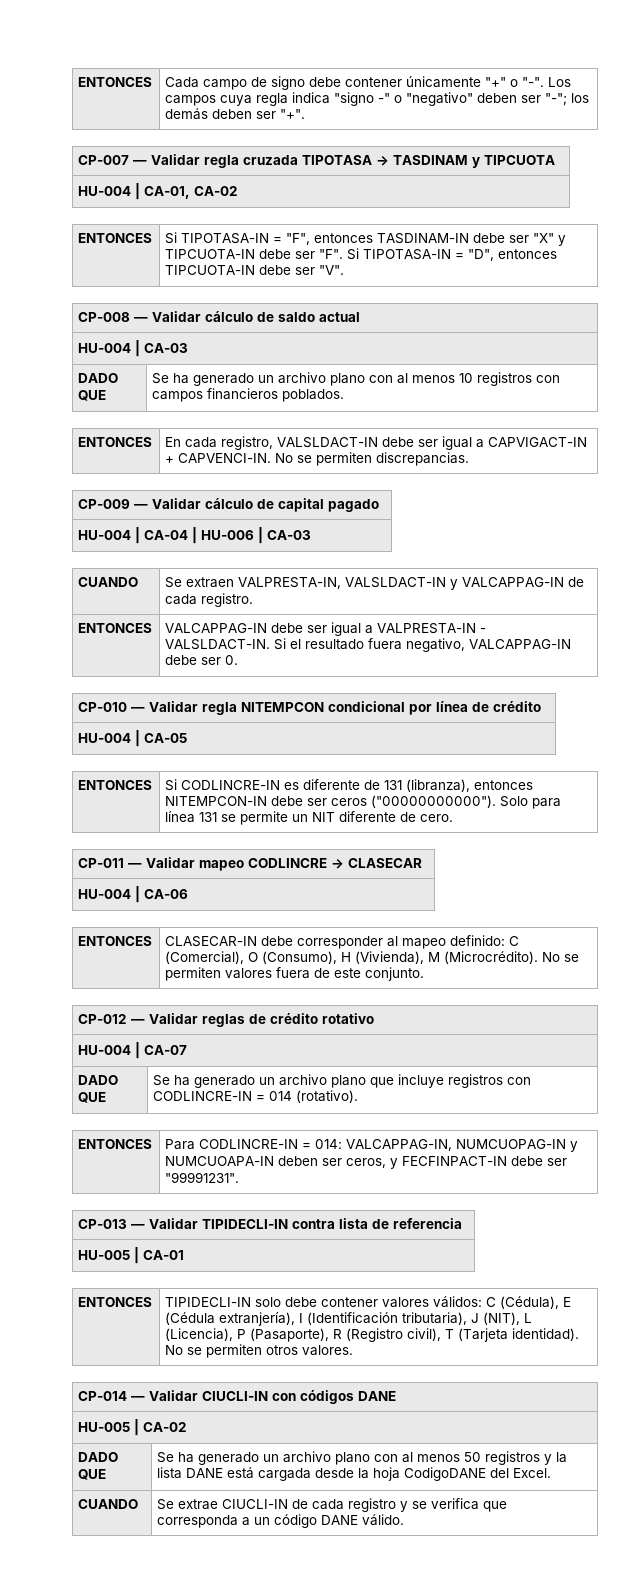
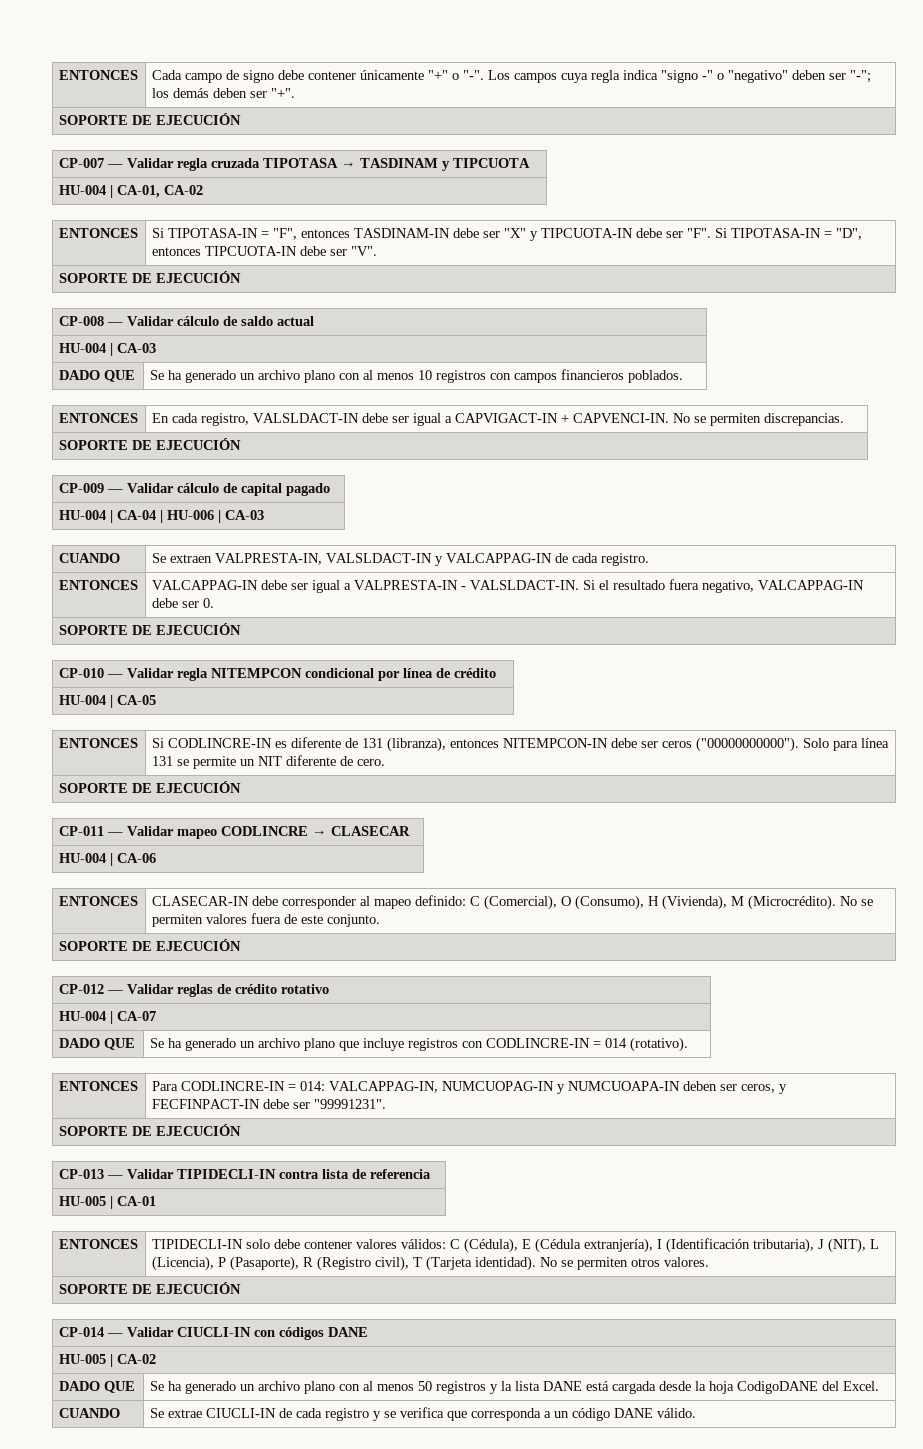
  ENTONCES | Cada campo de signo debe contener únicamente "+" o "-". Los campos cuya regla indica "signo -" o "negativo" deben ser "-"; los demás deben ser "+".
+ SOPORTE DE EJECUCIÓN
  ENTONCES | Si TIPOTASA-IN = "F", entonces TASDINAM-IN debe ser "X" y TIPCUOTA-IN debe ser "F". Si TIPOTASA-IN = "D", entonces TIPCUOTA-IN debe ser "V".
+ SOPORTE DE EJECUCIÓN
  ENTONCES | En cada registro, VALSLDACT-IN debe ser igual a CAPVIGACT-IN + CAPVENCI-IN. No se permiten discrepancias.
+ SOPORTE DE EJECUCIÓN
  ENTONCES | VALCAPPAG-IN debe ser igual a VALPRESTA-IN - VALSLDACT-IN. Si el resultado fuera negativo, VALCAPPAG-IN debe ser 0.
+ SOPORTE DE EJECUCIÓN
  ENTONCES | Si CODLINCRE-IN es diferente de 131 (libranza), entonces NITEMPCON-IN debe ser ceros ("00000000000"). Solo para línea 131 se permite un NIT diferente de cero.
+ SOPORTE DE EJECUCIÓN
  ENTONCES | CLASECAR-IN debe corresponder al mapeo definido: C (Comercial), O (Consumo), H (Vivienda), M (Microcrédito). No se permiten valores fuera de este conjunto.
+ SOPORTE DE EJECUCIÓN
  ENTONCES | Para CODLINCRE-IN = 014: VALCAPPAG-IN, NUMCUOPAG-IN y NUMCUOAPA-IN deben ser ceros, y FECFINPACT-IN debe ser "99991231".
+ SOPORTE DE EJECUCIÓN
  ENTONCES | TIPIDECLI-IN solo debe contener valores válidos: C (Cédula), E (Cédula extranjería), I (Identificación tributaria), J (NIT), L (Licencia), P (Pasaporte), R (Registro civil), T (Tarjeta identidad). No se permiten otros valores.
+ SOPORTE DE EJECUCIÓN

